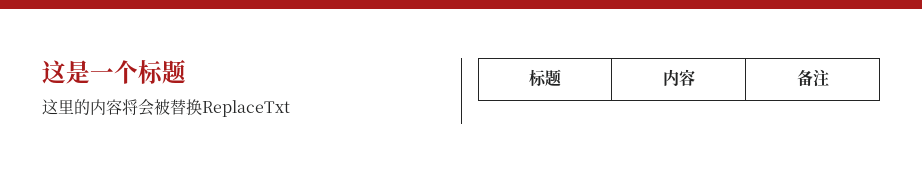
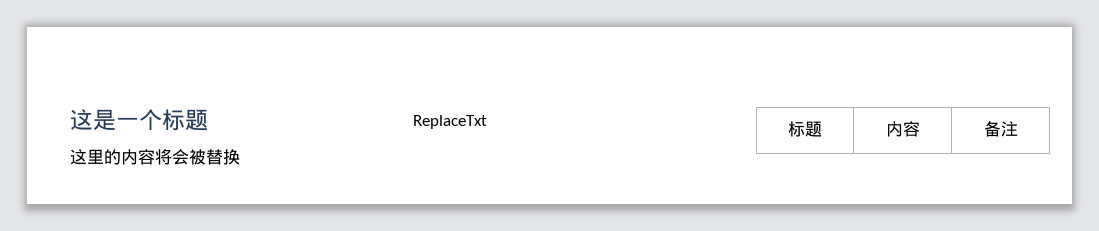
- 这里的内容将会被替换ReplaceTxt
+ 这里的内容将会被替换
+ ReplaceTxt

